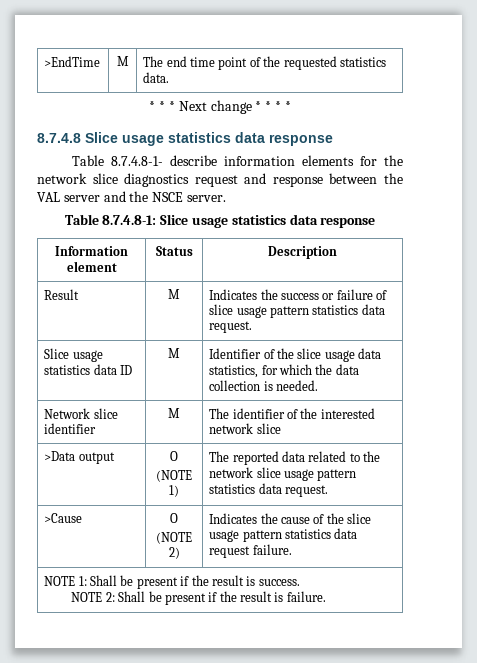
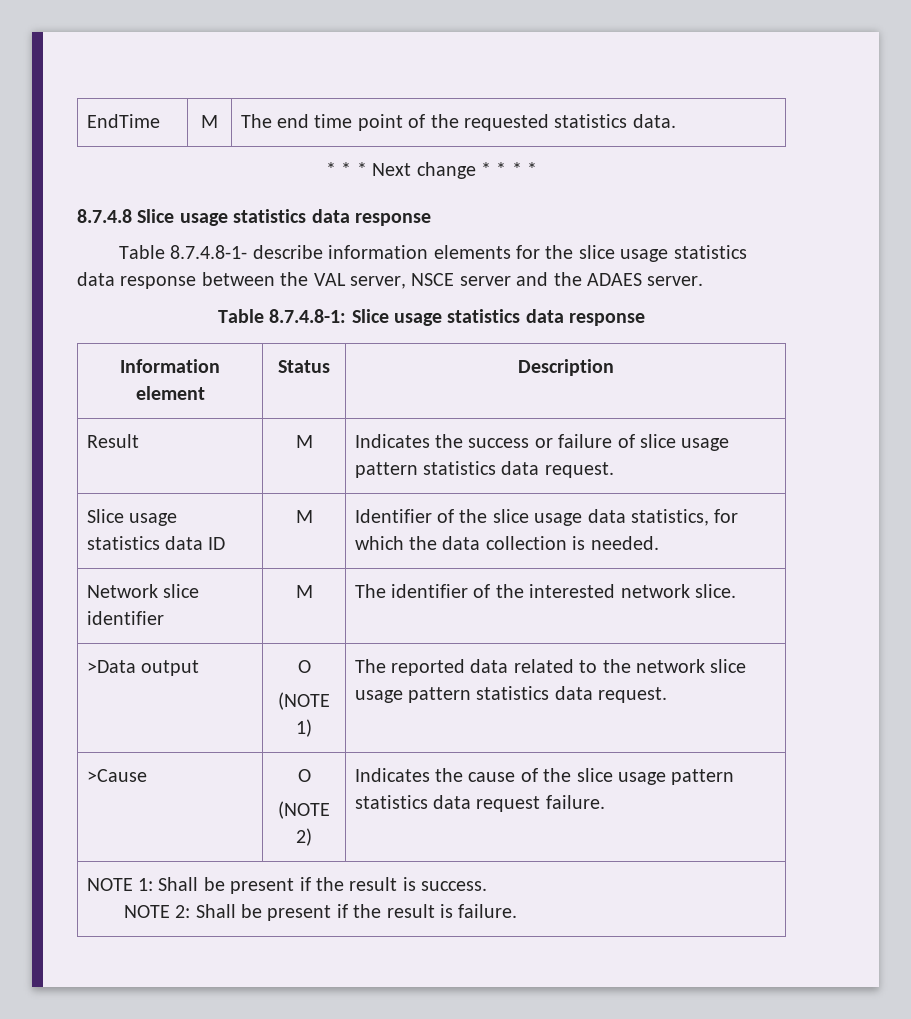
- >EndTime | M | The end time point of the requested statistics data.
+ EndTime | M | The end time point of the requested statistics data.
- Table 8.7.4.8-1- describe information elements for the network slice diagnostics request and response between the VAL server and the NSCE server.
+ Table 8.7.4.8-1- describe information elements for the slice usage statistics data response between the VAL server, NSCE server and the ADAES server.
- Network slice identifier | M | The identifier of the interested network slice
+ Network slice identifier | M | The identifier of the interested network slice.

